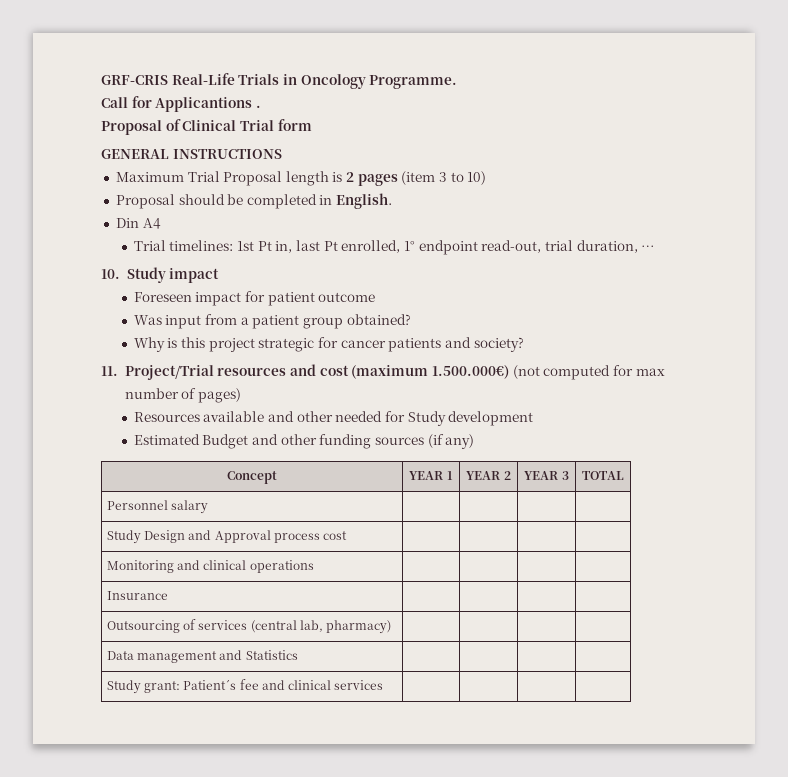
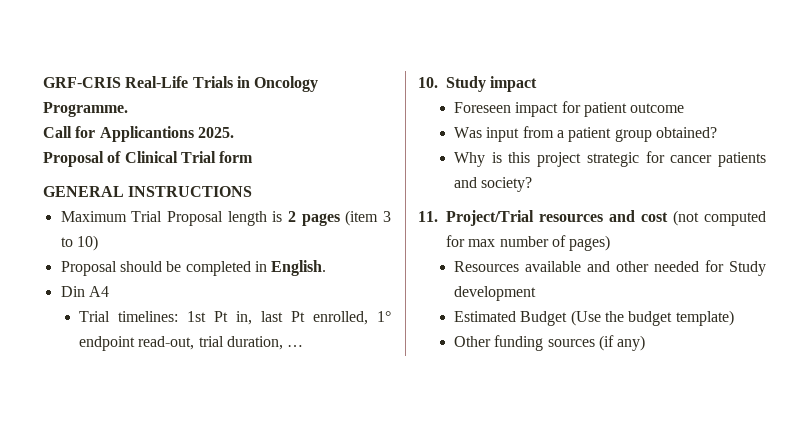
- Call for Applicantions .
+ Call for Applicantions 2025.
- 11. Project/Trial resources and cost (maximum 1.500.000€) (not computed for max number of pages)
+ 11. Project/Trial resources and cost (not computed for max number of pages)
- Estimated Budget and other funding sources (if any)
+ Estimated Budget (Use the budget template)
+ Other funding sources (if any)
- Concept | YEAR 1 | YEAR 2 | YEAR 3 | TOTAL
- Personnel salary | | | |
- Study Design and Approval process cost | | | |
- Monitoring and clinical operations | | | |
- Insurance | | | |
- Outsourcing of services (central lab, pharmacy) | | | |
- Data management and Statistics | | | |
- Study grant: Patient´s fee and clinical services | | | |

